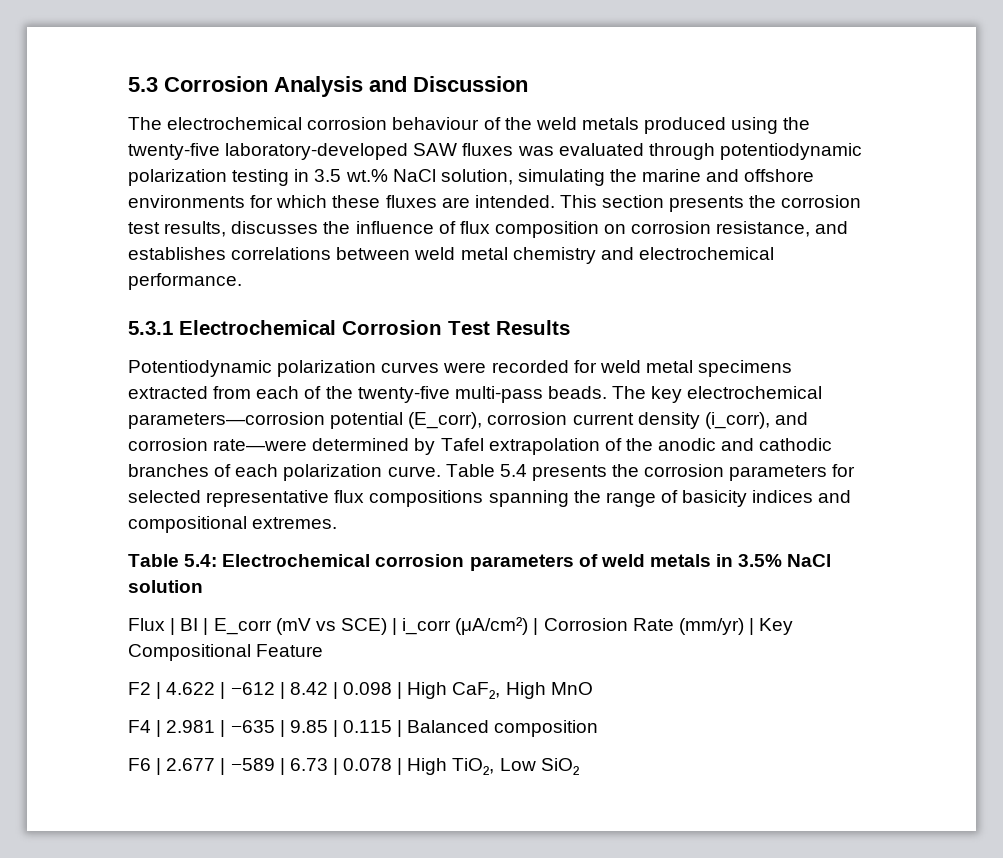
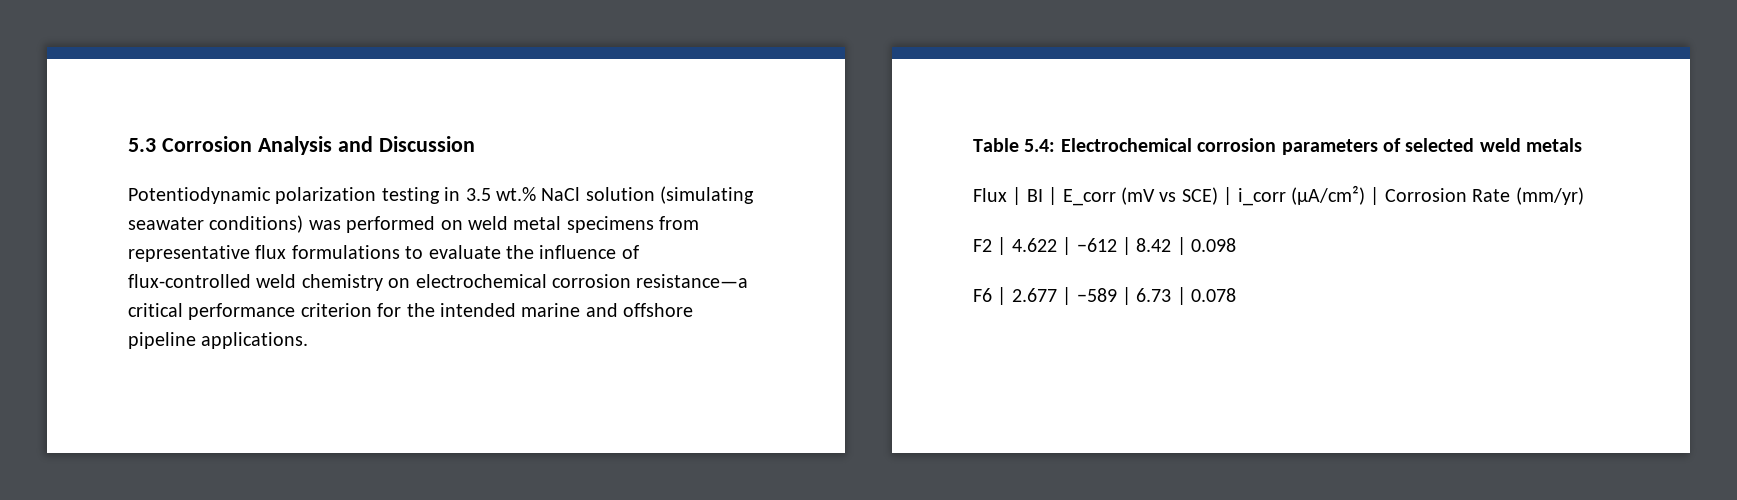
- The electrochemical corrosion behaviour of the weld metals produced using the twenty-five laboratory-developed SAW fluxes was evaluated through potentiodynamic polarization testing in 3.5 wt.% NaCl solution, simulating the marine and offshore environments for which these fluxes are intended. This section presents the corrosion test results, discusses the influence of flux composition on corrosion resistance, and establishes correlations between weld metal chemistry and electrochemical performance.
- 5.3.1 Electrochemical Corrosion Test Results
- Potentiodynamic polarization curves were recorded for weld metal specimens extracted from each of the twenty-five multi-pass beads. The key electrochemical parameters—corrosion potential (E_corr), corrosion current density (i_corr), and corrosion rate—were determined by Tafel extrapolation of the anodic and cathodic branches of each polarization curve. Table 5.4 presents the corrosion parameters for selected representative flux compositions spanning the range of basicity indices and compositional extremes.
+ Potentiodynamic polarization testing in 3.5 wt.% NaCl solution (simulating seawater conditions) was performed on weld metal specimens from representative flux formulations to evaluate the influence of flux-controlled weld chemistry on electrochemical corrosion resistance—a critical performance criterion for the intended marine and offshore pipeline applications.
- Table 5.4: Electrochemical corrosion parameters of weld metals in 3.5% NaCl solution
+ Table 5.4: Electrochemical corrosion parameters of selected weld metals
- Flux | BI | E_corr (mV vs SCE) | i_corr (μA/cm²) | Corrosion Rate (mm/yr) | Key Compositional Feature
+ Flux | BI | E_corr (mV vs SCE) | i_corr (μA/cm²) | Corrosion Rate (mm/yr)
- F2 | 4.622 | −612 | 8.42 | 0.098 | High CaF₂, High MnO
- F4 | 2.981 | −635 | 9.85 | 0.115 | Balanced composition
+ F2 | 4.622 | −612 | 8.42 | 0.098
- F6 | 2.677 | −589 | 6.73 | 0.078 | High TiO₂, Low SiO₂
+ F6 | 2.677 | −589 | 6.73 | 0.078

